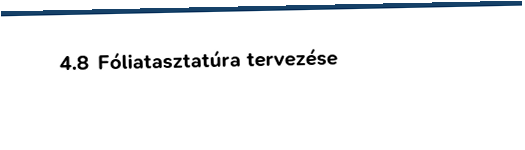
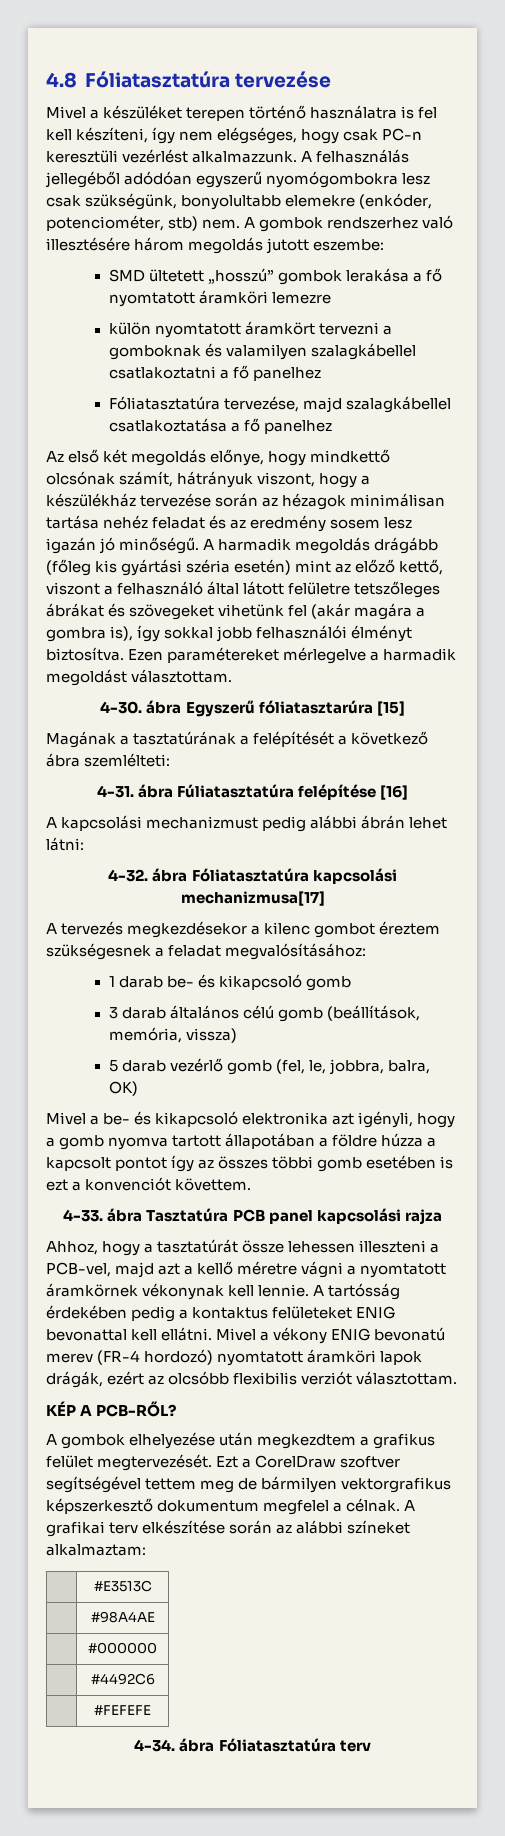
+ Mivel a készüléket terepen történő használatra is fel kell készíteni, így nem elégséges, hogy csak PC-n keresztüli vezérlést alkalmazzunk. A felhasználás jellegéből adódóan egyszerű nyomógombokra lesz csak szükségünk, bonyolultabb elemekre (enkóder, potenciométer, stb) nem. A gombok rendszerhez való illesztésére három megoldás jutott eszembe:
+ SMD ültetett „hosszú” gombok lerakása a fő nyomtatott áramköri lemezre
+ külön nyomtatott áramkört tervezni a gomboknak és valamilyen szalagkábellel csatlakoztatni a fő panelhez
+ Fóliatasztatúra tervezése, majd szalagkábellel csatlakoztatása a fő panelhez
+ Az első két megoldás előnye, hogy mindkettő olcsónak számít, hátrányuk viszont, hogy a készülékház tervezése során az hézagok minimálisan tartása nehéz feladat és az eredmény sosem lesz igazán jó minőségű. A harmadik megoldás drágább (főleg kis gyártási széria esetén) mint az előző kettő, viszont a felhasználó által látott felületre tetszőleges ábrákat és szövegeket vihetünk fel (akár magára a gombra is), így sokkal jobb felhasználói élményt biztosítva. Ezen paramétereket mérlegelve a harmadik megoldást választottam.
+ 4-30. ábra Egyszerű fóliatasztarúra [15]
+ Magának a tasztatúrának a felépítését a következő ábra szemlélteti:
+ 4-31. ábra Fúliatasztatúra felépítése [16]
+ A kapcsolási mechanizmust pedig alábbi ábrán lehet látni:
+ 4-32. ábra Fóliatasztatúra kapcsolási mechanizmusa[17]
+ A tervezés megkezdésekor a kilenc gombot éreztem szükségesnek a feladat megvalósításához:
+ 1 darab be- és kikapcsoló gomb
+ 3 darab általános célú gomb (beállítások, memória, vissza)
+ 5 darab vezérlő gomb (fel, le, jobbra, balra, OK)
+ Mivel a be- és kikapcsoló elektronika azt igényli, hogy a gomb nyomva tartott állapotában a földre húzza a kapcsolt pontot így az összes többi gomb esetében is ezt a konvenciót követtem.
+ 4-33. ábra Tasztatúra PCB panel kapcsolási rajza
+ Ahhoz, hogy a tasztatúrát össze lehessen illeszteni a PCB-vel, majd azt a kellő méretre vágni a nyomtatott áramkörnek vékonynak kell lennie. A tartósság érdekében pedig a kontaktus felületeket ENIG bevonattal kell ellátni. Mivel a vékony ENIG bevonatú merev (FR-4 hordozó) nyomtatott áramköri lapok drágák, ezért az olcsóbb flexibilis verziót választottam.
+ KÉP A PCB-RŐL?
+ A gombok elhelyezése után megkezdtem a grafikus felület megtervezését. Ezt a CorelDraw szoftver segítségével tettem meg de bármilyen vektorgrafikus képszerkesztő dokumentum megfelel a célnak. A grafikai terv elkészítése során az alábbi színeket alkalmaztam:
+ | #E3513C
+ | #98A4AE
+ | #000000
+ | #4492C6
+ | #FEFEFE
+ 4-34. ábra Fóliatasztatúra terv

